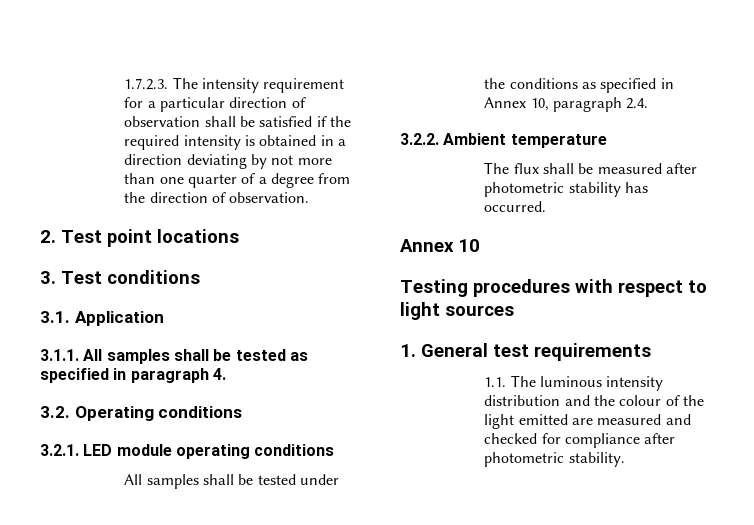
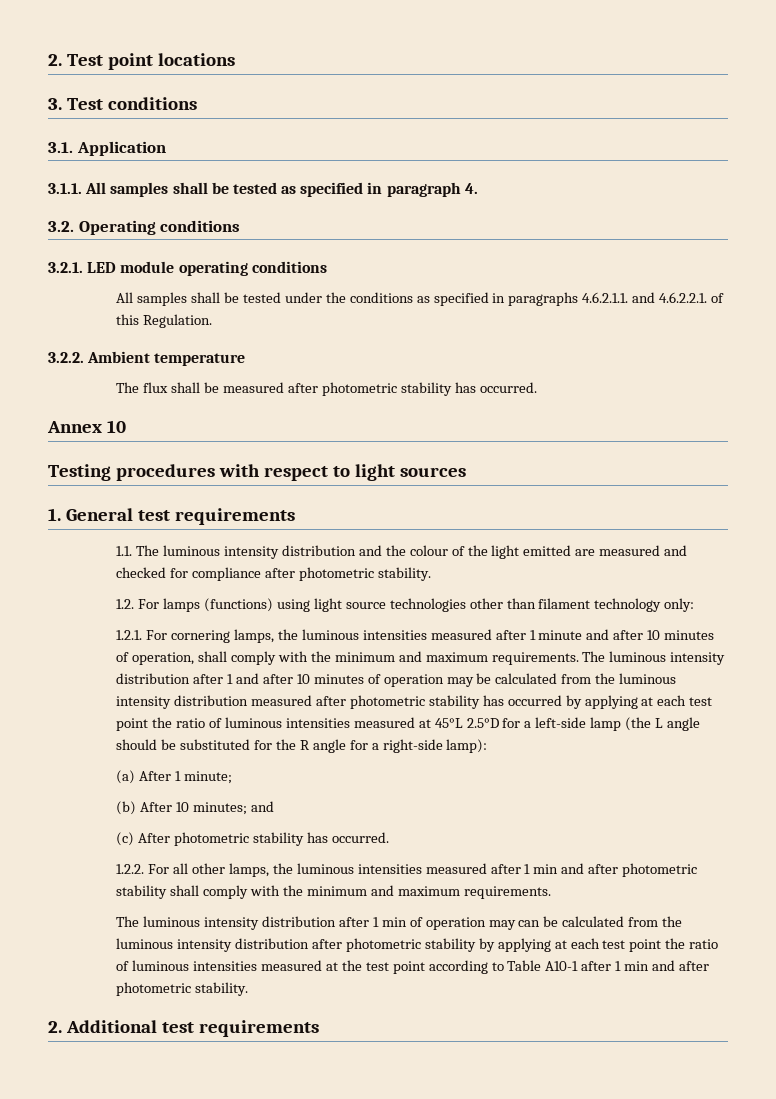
- 1.7.2.3. The intensity requirement for a particular direction of observation shall be satisfied if the required intensity is obtained in a direction deviating by not more than one quarter of a degree from the direction of observation.
- All samples shall be tested under the conditions as specified in Annex 10, paragraph 2.4.
+ All samples shall be tested under the conditions as specified in paragraphs 4.6.2.1.1. and 4.6.2.2.1. of this Regulation.
+ 1.2. For lamps (functions) using light source technologies other than filament technology only:
+ 1.2.1. For cornering lamps, the luminous intensities measured after 1 minute and after 10 minutes of operation, shall comply with the minimum and maximum requirements. The luminous intensity distribution after 1 and after 10 minutes of operation may be calculated from the luminous intensity distribution measured after photometric stability has occurred by applying at each test point the ratio of luminous intensities measured at 45°L 2.5°D for a left-side lamp (the L angle should be substituted for the R angle for a right-side lamp):
+ (a) After 1 minute;
+ (b) After 10 minutes; and
+ (c) After photometric stability has occurred.
+ 1.2.2. For all other lamps, the luminous intensities measured after 1 min and after photometric stability shall comply with the minimum and maximum requirements.
+ The luminous intensity distribution after 1 min of operation may can be calculated from the luminous intensity distribution after photometric stability by applying at each test point the ratio of luminous intensities measured at the test point according to Table A10-1 after 1 min and after photometric stability.
+ 2. Additional test requirements

